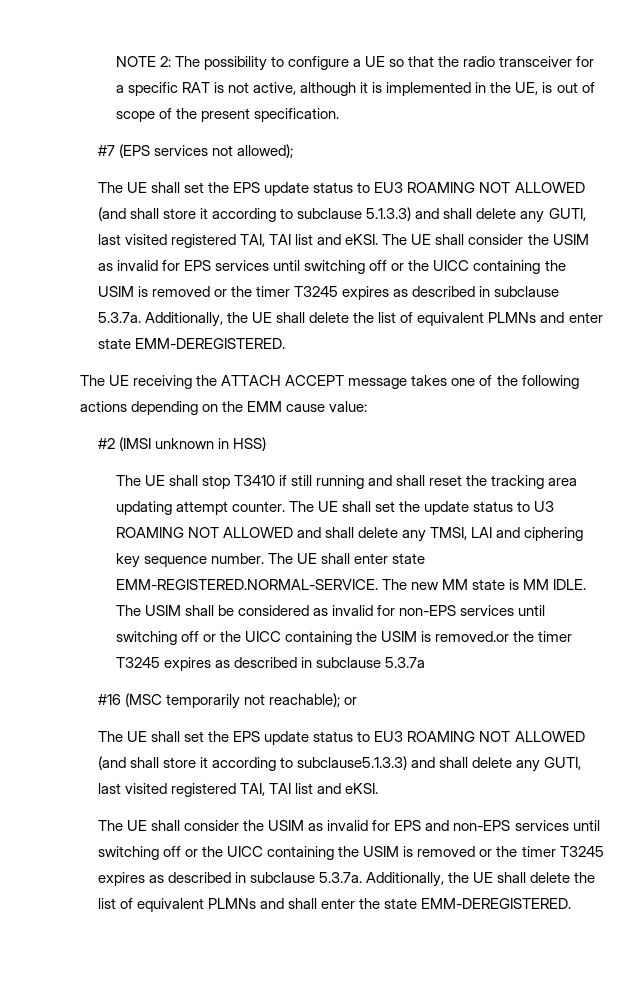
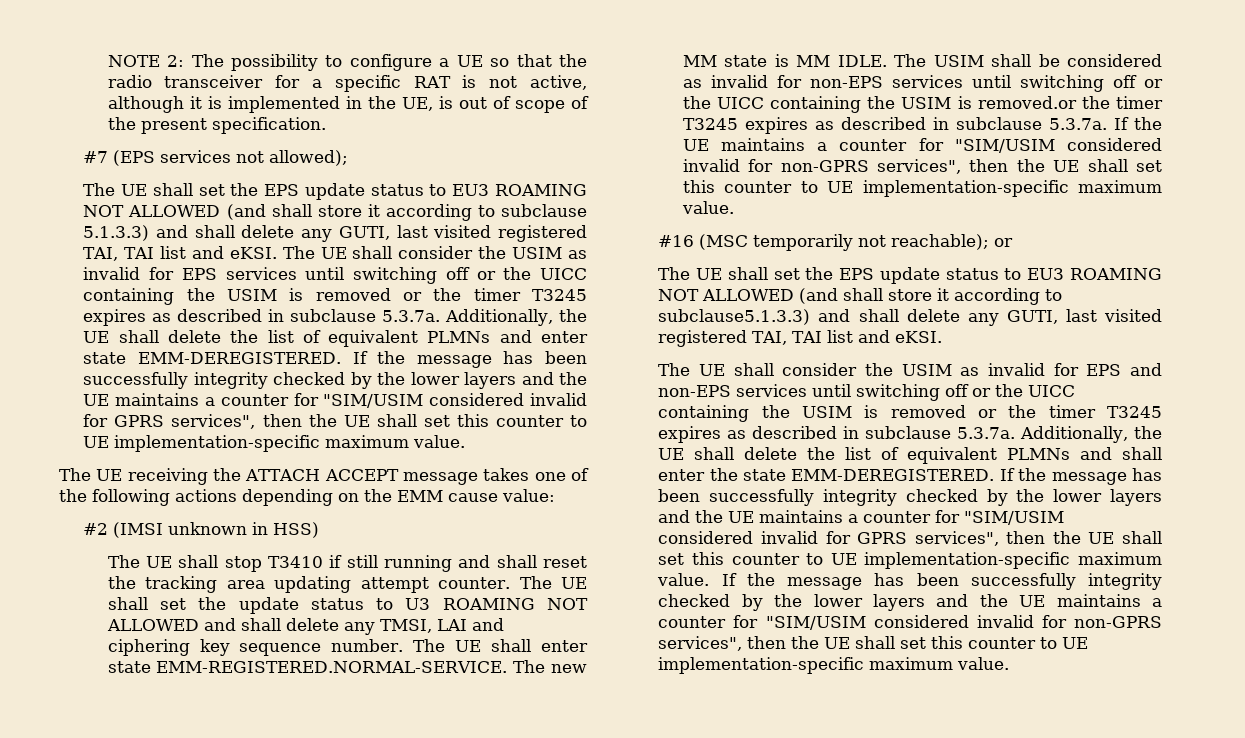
- The UE shall consider the USIM as invalid for EPS services until switching off or the UICC containing the USIM is removed or the timer T3245 expires as described in subclause 5.3.7a. Additionally, the UE shall delete the list of equivalent PLMNs and enter state EMM-DEREGISTERED.
+ The UE shall consider the USIM as invalid for EPS services until switching off or the UICC containing the USIM is removed or the timer T3245 expires as described in subclause 5.3.7a. Additionally, the UE shall delete the list of equivalent PLMNs and enter state EMM-DEREGISTERED. If the message has been successfully integrity checked by the lower layers and the UE maintains a counter for "SIM/USIM considered invalid for GPRS services", then the UE shall set this counter to UE implementation-specific maximum value.
- The USIM shall be considered as invalid for non-EPS services until switching off or the UICC containing the USIM is removed.or the timer T3245 expires as described in subclause 5.3.7a
+ The USIM shall be considered as invalid for non-EPS services until switching off or the UICC containing the USIM is removed.or the timer T3245 expires as described in subclause 5.3.7a. If the UE maintains a counter for "SIM/USIM considered invalid for non-GPRS services", then the UE shall set this counter to UE implementation-specific maximum value.
+ If the message has been successfully integrity checked by the lower layers and the UE maintains a counter for "SIM/USIM considered invalid for GPRS services", then the UE shall set this counter to UE implementation-specific maximum value. If the message has been successfully integrity checked by the lower layers and the UE maintains a counter for "SIM/USIM considered invalid for non-GPRS services", then the UE shall set this counter to UE implementation-specific maximum value.

